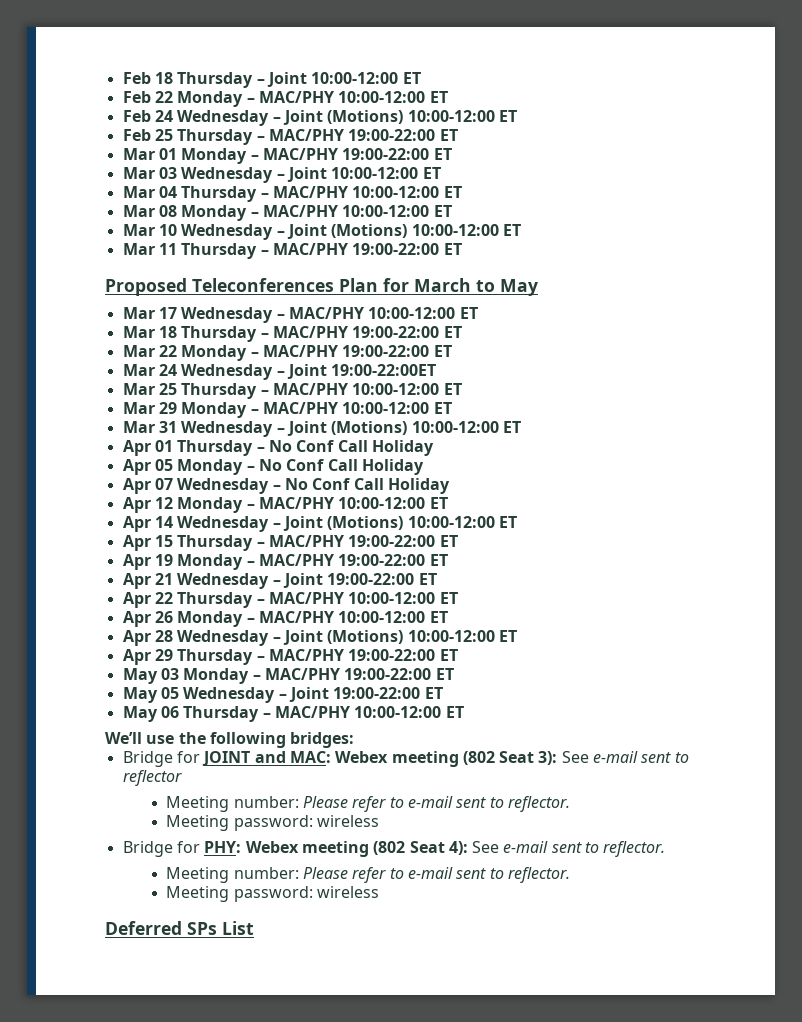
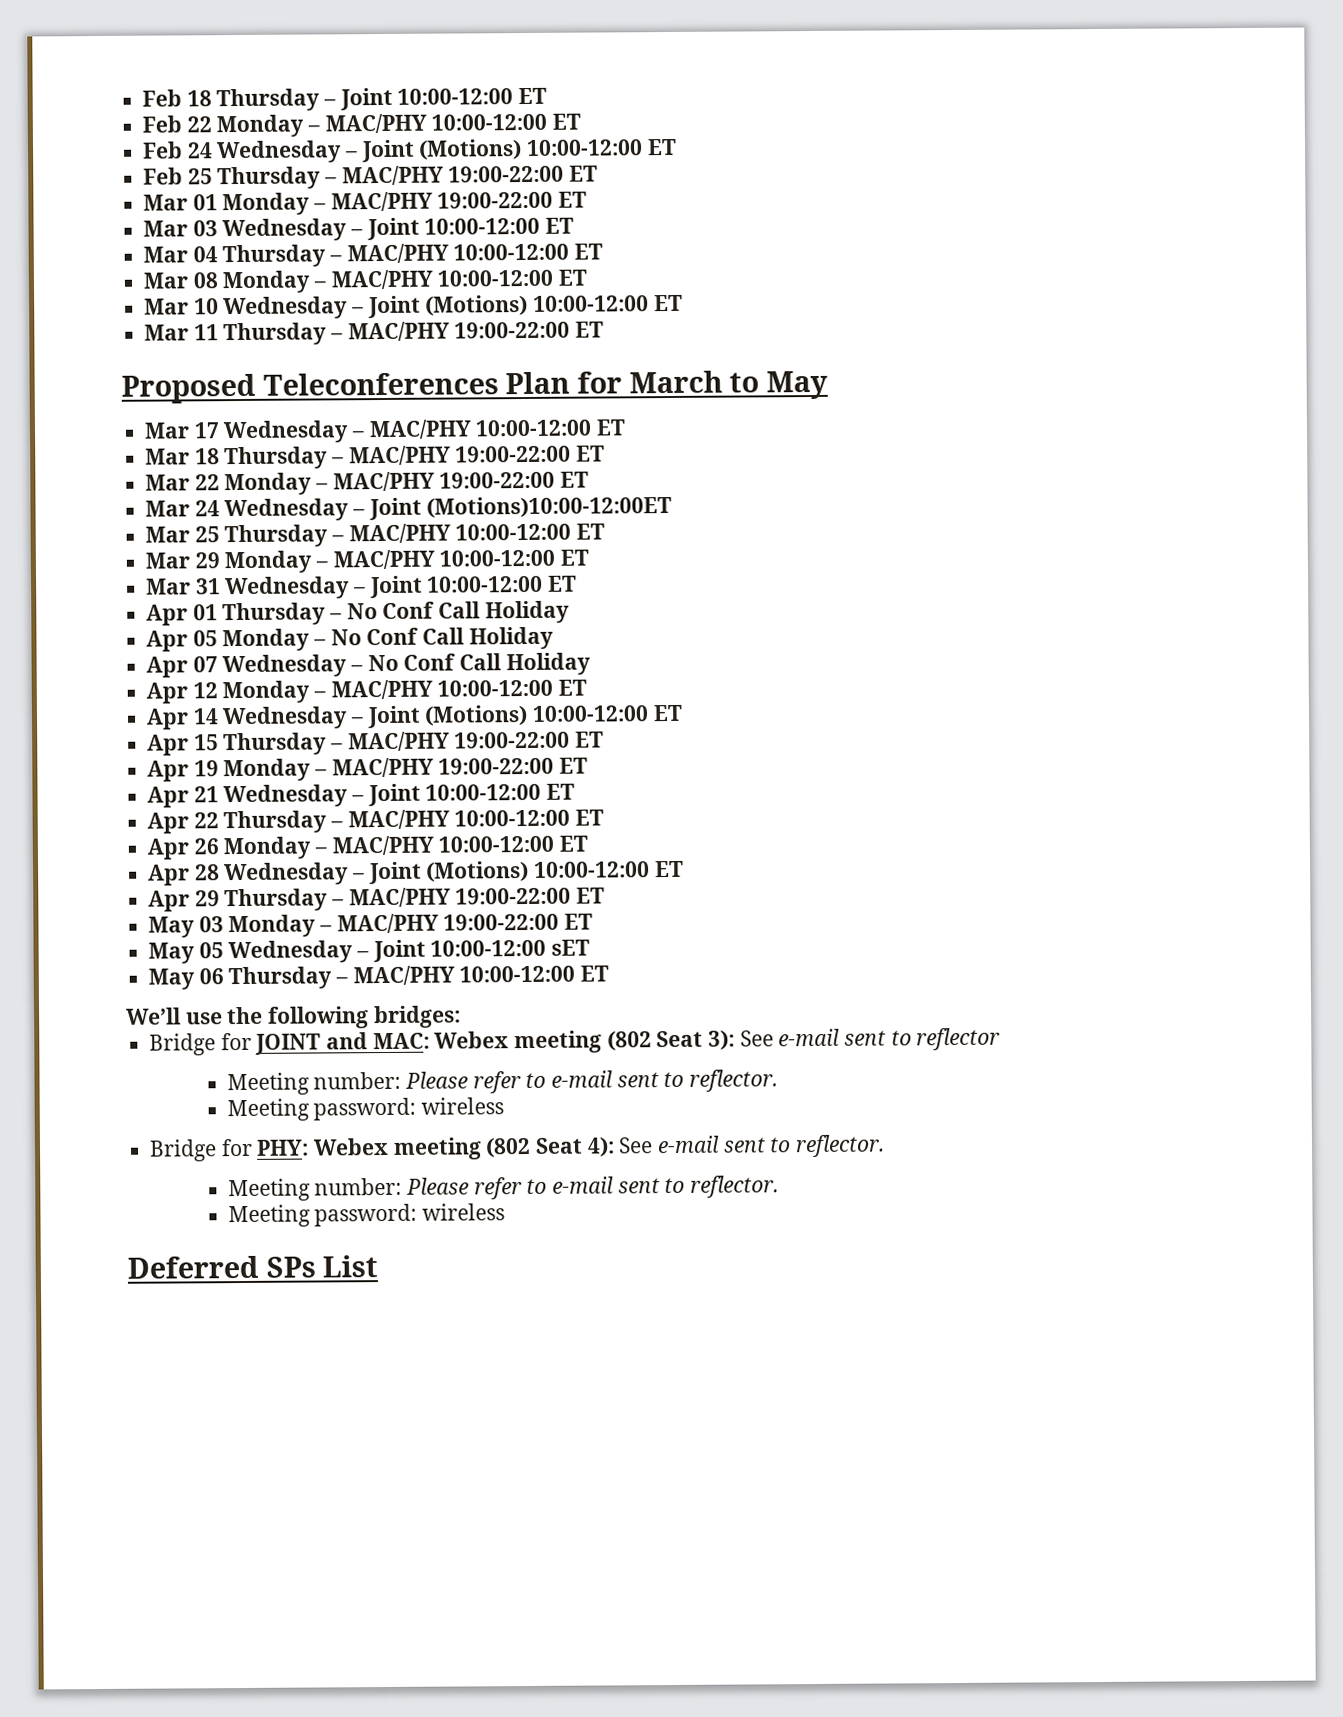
- Mar 24 Wednesday – Joint 19:00-22:00ET
+ Mar 24 Wednesday – Joint (Motions)10:00-12:00ET
- Mar 31 Wednesday – Joint (Motions) 10:00-12:00 ET
+ Mar 31 Wednesday – Joint 10:00-12:00 ET
- Apr 21 Wednesday – Joint 19:00-22:00 ET
+ Apr 21 Wednesday – Joint 10:00-12:00 ET
- May 05 Wednesday – Joint 19:00-22:00 ET
+ May 05 Wednesday – Joint 10:00-12:00 sET

